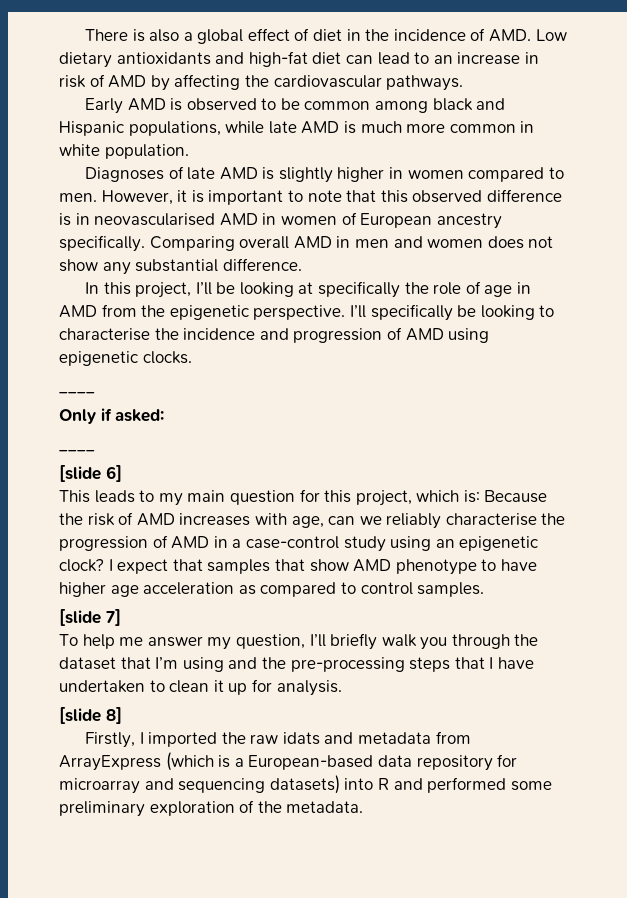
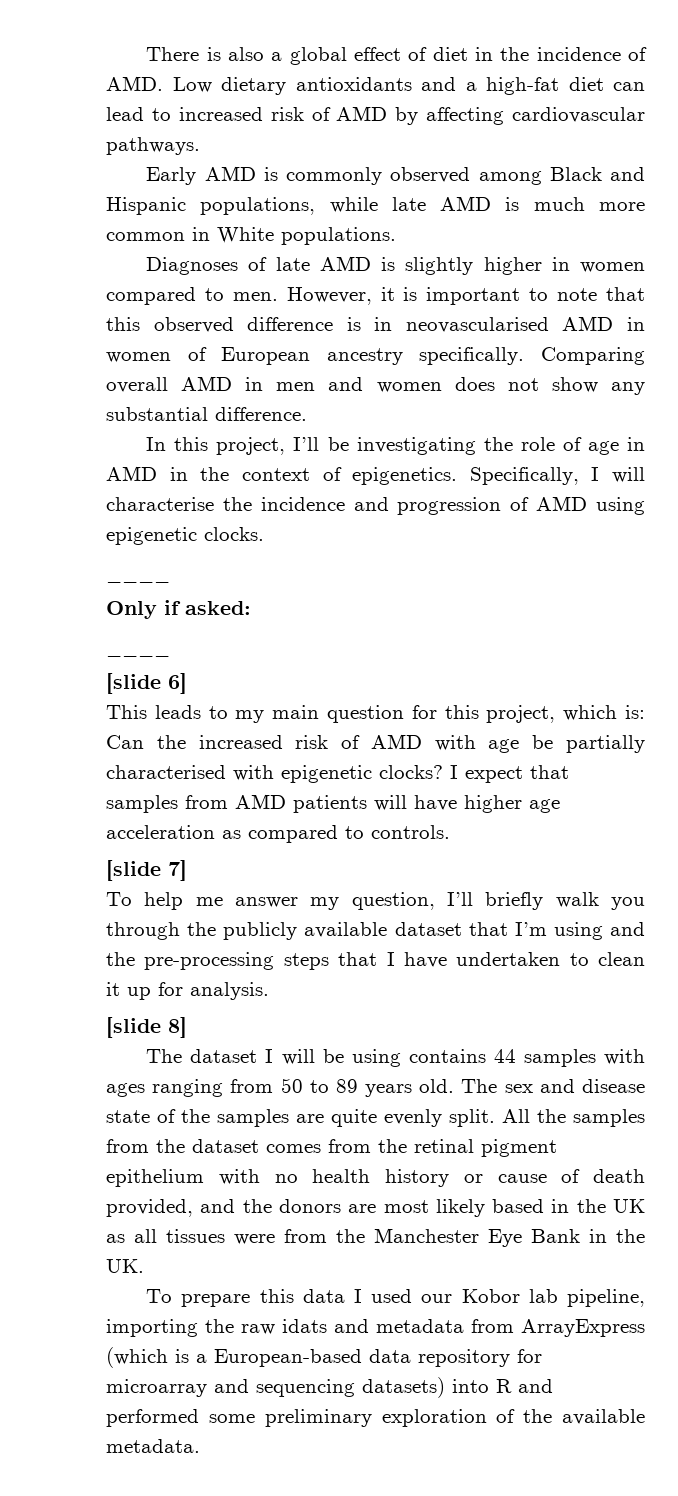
- There is also a global effect of diet in the incidence of AMD. Low dietary antioxidants and high-fat diet can lead to an increase in risk of AMD by affecting the cardiovascular pathways.
+ There is also a global effect of diet in the incidence of AMD. Low dietary antioxidants and a high-fat diet can lead to increased risk of AMD by affecting cardiovascular pathways.
- Early AMD is observed to be common among black and Hispanic populations, while late AMD is much more common in white population.
+ Early AMD is commonly observed among Black and Hispanic populations, while late AMD is much more common in White populations.
- In this project, I’ll be looking at specifically the role of age in AMD from the epigenetic perspective. I’ll specifically be looking to characterise the incidence and progression of AMD using epigenetic clocks.
+ In this project, I’ll be investigating the role of age in AMD in the context of epigenetics. Specifically, I will characterise the incidence and progression of AMD using epigenetic clocks.
- This leads to my main question for this project, which is: Because the risk of AMD increases with age, can we reliably characterise the progression of AMD in a case-control study using an epigenetic clock? I expect that samples that show AMD phenotype to have higher age acceleration as compared to control samples.
+ This leads to my main question for this project, which is: Can the increased risk of AMD with age be partially characterised with epigenetic clocks? I expect that samples from AMD patients will have higher age acceleration as compared to controls.
- To help me answer my question, I’ll briefly walk you through the dataset that I’m using and the pre-processing steps that I have undertaken to clean it up for analysis.
+ To help me answer my question, I’ll briefly walk you through the publicly available dataset that I’m using and the pre-processing steps that I have undertaken to clean it up for analysis.
- Firstly, I imported the raw idats and metadata from ArrayExpress (which is a European-based data repository for microarray and sequencing datasets) into R and performed some preliminary exploration of the metadata.
+ The dataset I will be using contains 44 samples with ages ranging from 50 to 89 years old. The sex and disease state of the samples are quite evenly split. All the samples from the dataset comes from the retinal pigment epithelium with no health history or cause of death provided, and the donors are most likely based in the UK as all tissues were from the Manchester Eye Bank in the UK.
+ To prepare this data I used our Kobor lab pipeline, importing the raw idats and metadata from ArrayExpress (which is a European-based data repository for microarray and sequencing datasets) into R and performed some preliminary exploration of the available metadata.

